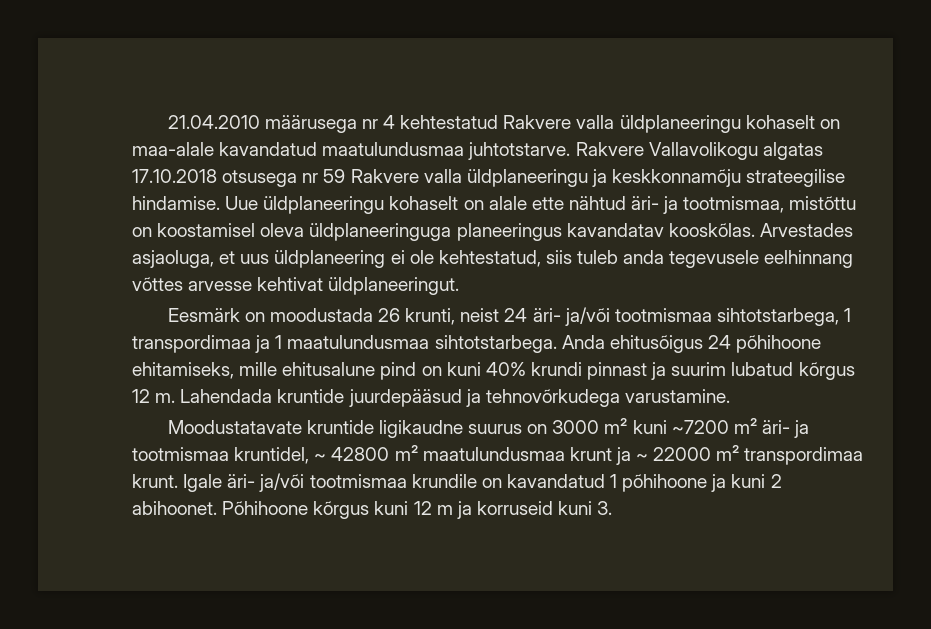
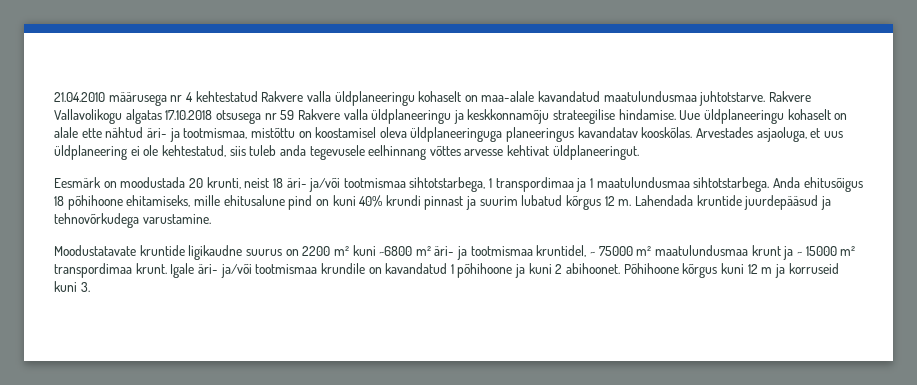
- Eesmärk on moodustada 26 krunti, neist 24 äri- ja/või tootmismaa sihtotstarbega, 1 transpordimaa ja 1 maatulundusmaa sihtotstarbega.
+ Eesmärk on moodustada 20 krunti, neist 18 äri- ja/või tootmismaa sihtotstarbega, 1 transpordimaa ja 1 maatulundusmaa sihtotstarbega.
- Anda ehitusõigus 24 põhihoone ehitamiseks, mille ehitusalune pind on kuni 40% krundi pinnast ja suurim lubatud kõrgus 12 m.
+ Anda ehitusõigus 18 põhihoone ehitamiseks, mille ehitusalune pind on kuni 40% krundi pinnast ja suurim lubatud kõrgus 12 m.
- Moodustatavate kruntide ligikaudne suurus on 3000 m² kuni ~7200 m² äri- ja tootmismaa kruntidel, ~ 42800 m² maatulundusmaa krunt ja ~ 22000 m² transpordimaa krunt.
+ Moodustatavate kruntide ligikaudne suurus on 2200 m² kuni ~6800 m² äri- ja tootmismaa kruntidel, ~ 75000 m² maatulundusmaa krunt ja ~ 15000 m² transpordimaa krunt.

